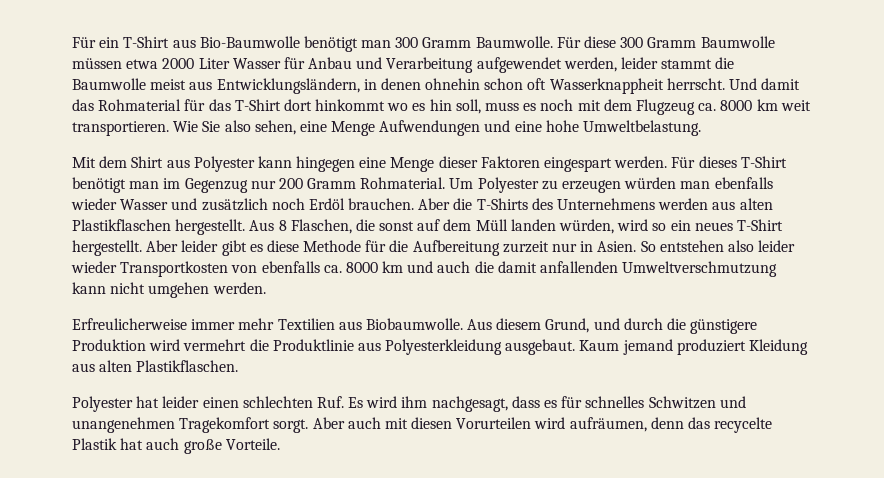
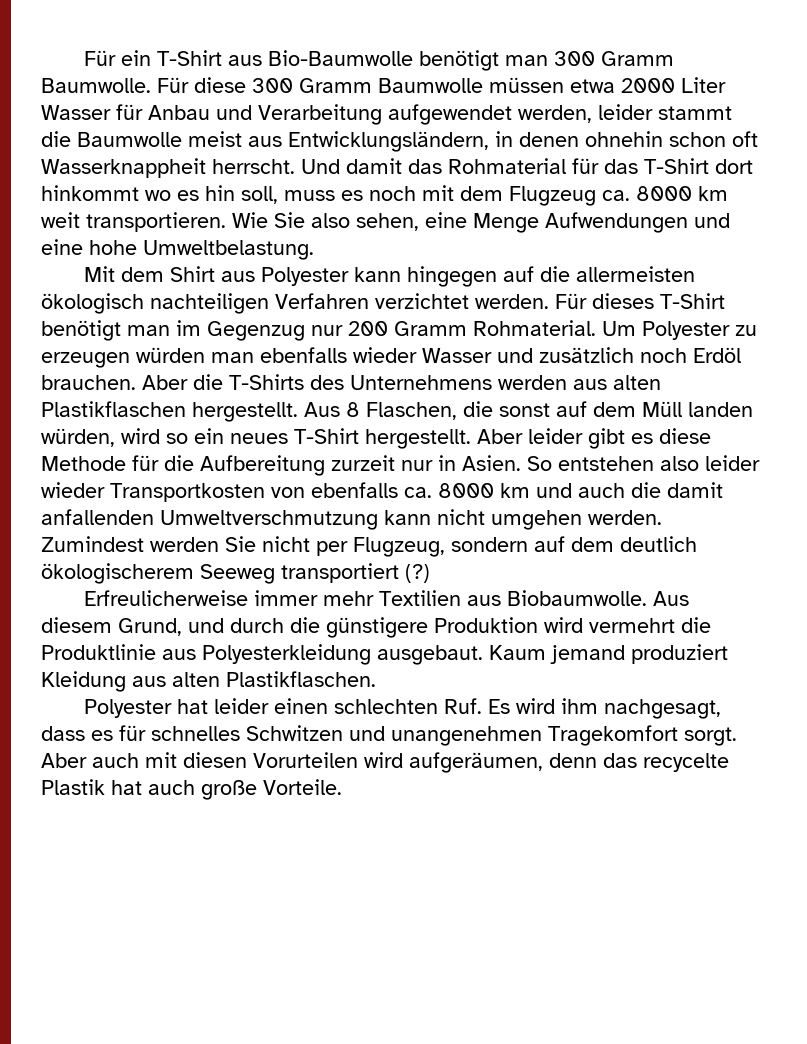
- Mit dem Shirt aus Polyester kann hingegen eine Menge dieser Faktoren eingespart werden.
+ Mit dem Shirt aus Polyester kann hingegen auf die allermeisten ökologisch nachteiligen Verfahren verzichtet werden.
+ Zumindest werden Sie nicht per Flugzeug, sondern auf dem deutlich ökologischerem Seeweg transportiert (?)
- Aber auch mit diesen Vorurteilen wird aufräumen, denn das recycelte Plastik hat auch große Vorteile.
+ Aber auch mit diesen Vorurteilen wird aufgeräumen, denn das recycelte Plastik hat auch große Vorteile.

